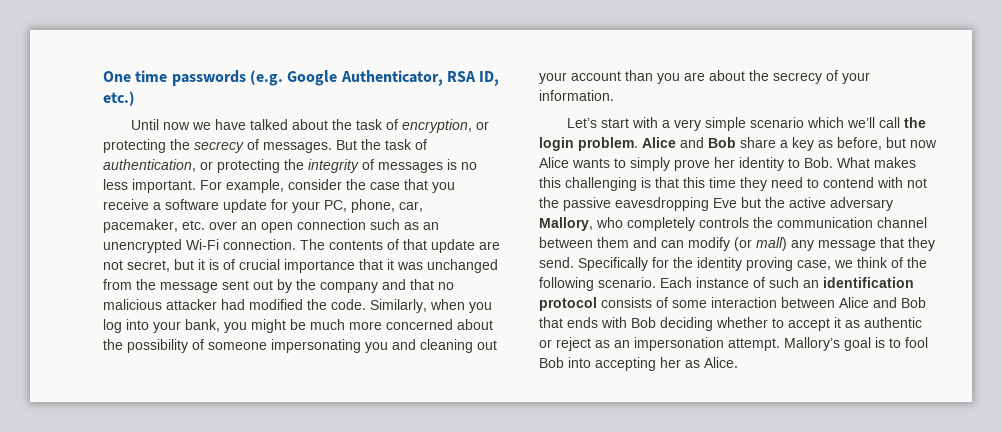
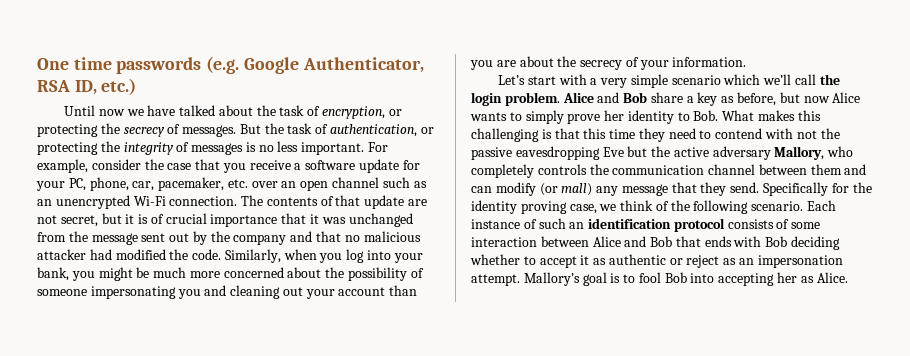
- For example, consider the case that you receive a software update for your PC, phone, car, pacemaker, etc. over an open connection such as an unencrypted Wi-Fi connection.
+ For example, consider the case that you receive a software update for your PC, phone, car, pacemaker, etc. over an open channel such as an unencrypted Wi-Fi connection.

